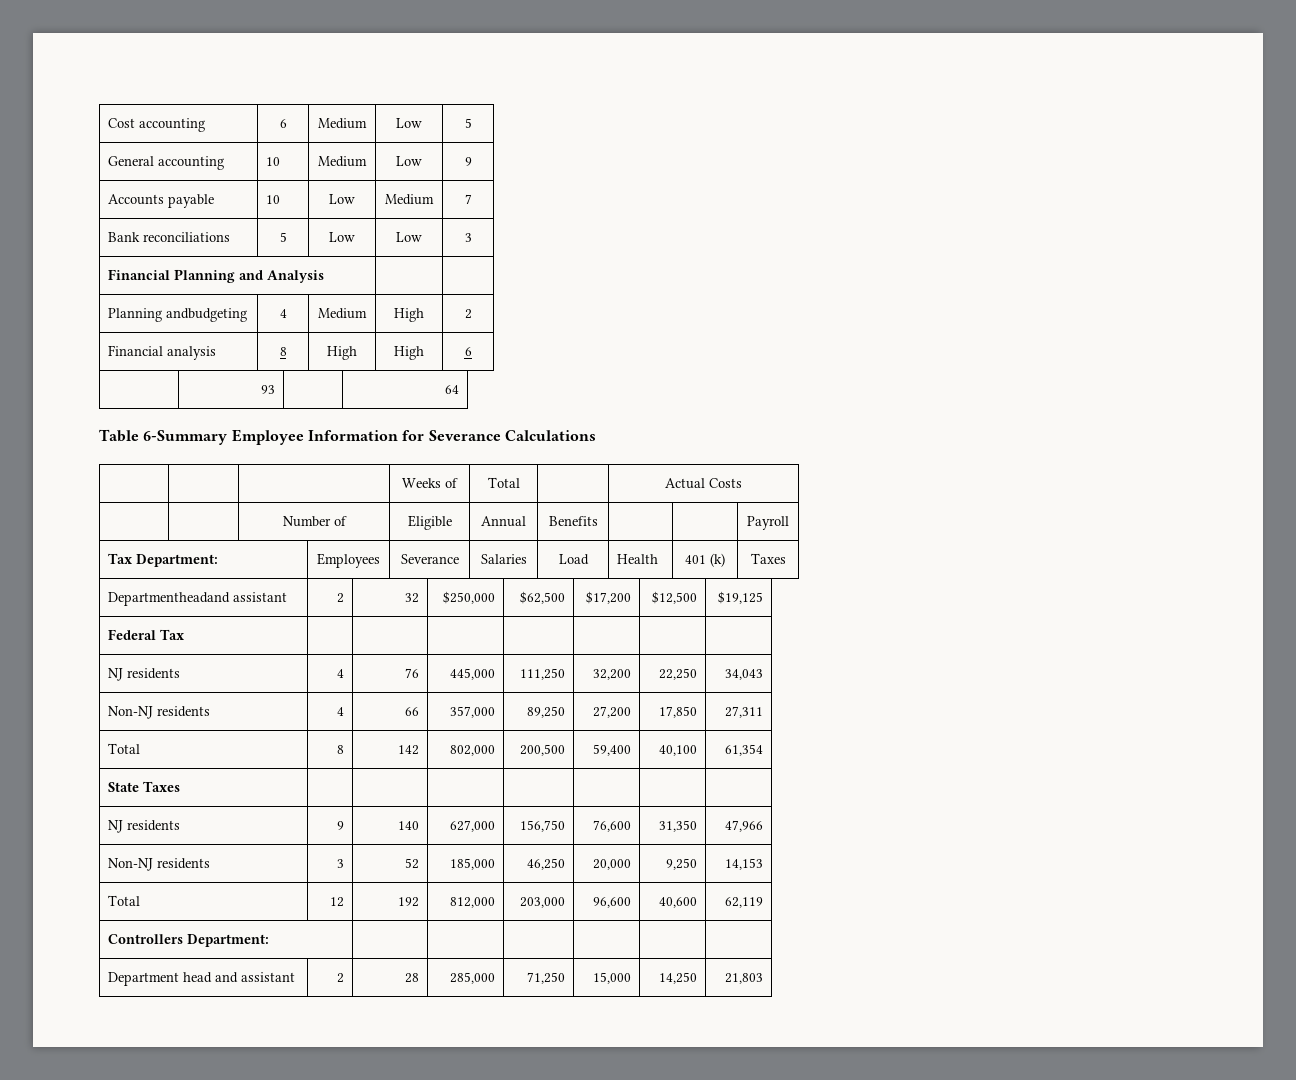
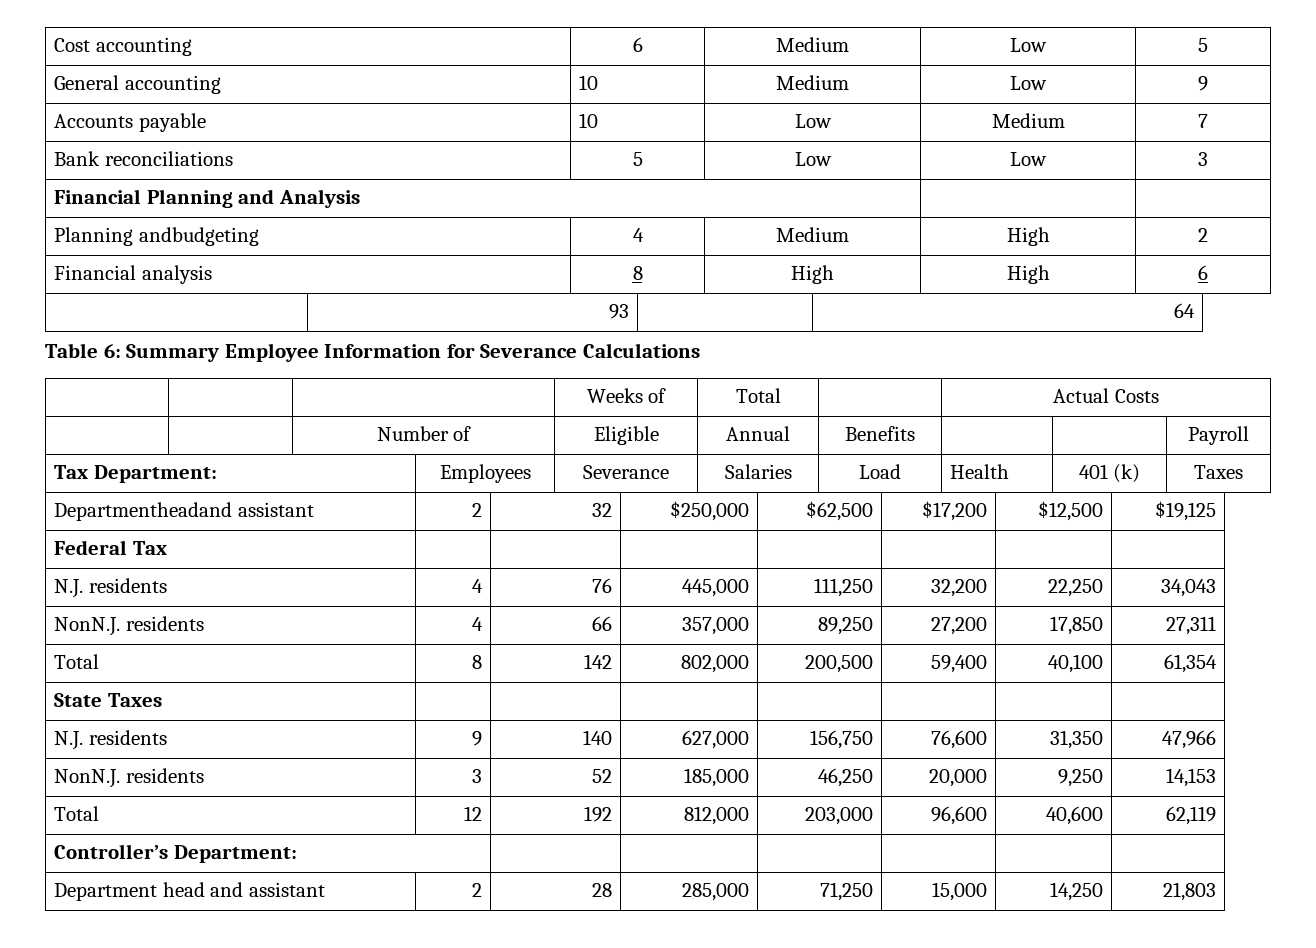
- Table 6-Summary Employee Information for Severance Calculations
+ Table 6: Summary Employee Information for Severance Calculations
- NJ residents | 4 | 76 | 445,000 | 111,250 | 32,200 | 22,250 | 34,043
+ N.J. residents | 4 | 76 | 445,000 | 111,250 | 32,200 | 22,250 | 34,043
- Non-NJ residents | 4 | 66 | 357,000 | 89,250 | 27,200 | 17,850 | 27,311
+ NonN.J. residents | 4 | 66 | 357,000 | 89,250 | 27,200 | 17,850 | 27,311
- NJ residents | 9 | 140 | 627,000 | 156,750 | 76,600 | 31,350 | 47,966
+ N.J. residents | 9 | 140 | 627,000 | 156,750 | 76,600 | 31,350 | 47,966
- Non-NJ residents | 3 | 52 | 185,000 | 46,250 | 20,000 | 9,250 | 14,153
+ NonN.J. residents | 3 | 52 | 185,000 | 46,250 | 20,000 | 9,250 | 14,153
- Controllers Department: | | | | | |
+ Controller’s Department: | | | | | |

